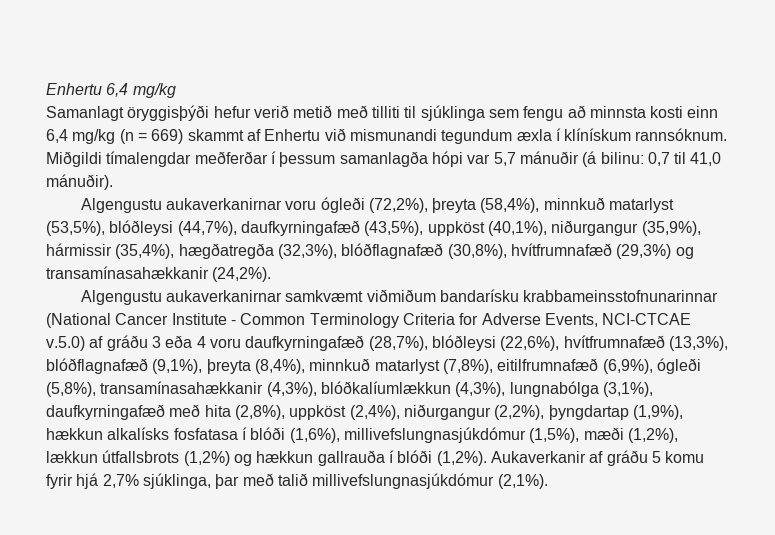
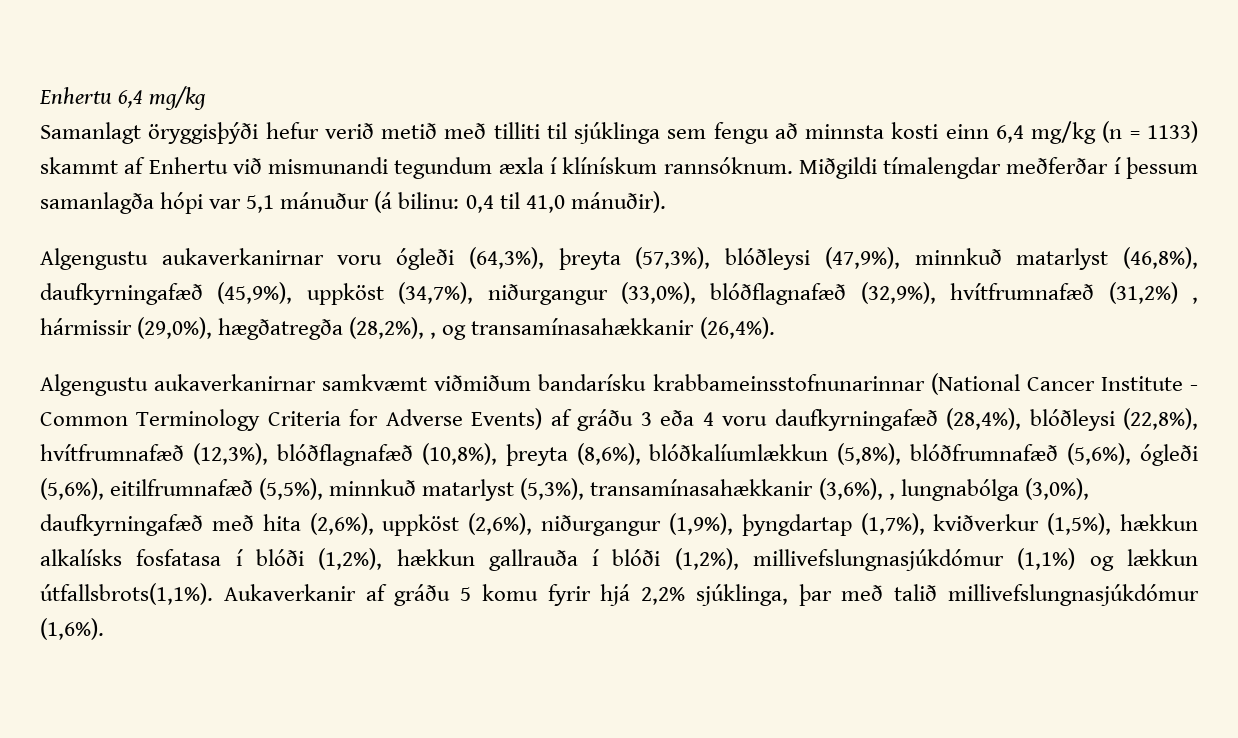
- Samanlagt öryggisþýði hefur verið metið með tilliti til sjúklinga sem fengu að minnsta kosti einn 6,4 mg/kg (n = 669) skammt af Enhertu við mismunandi tegundum æxla í klínískum rannsóknum.
+ Samanlagt öryggisþýði hefur verið metið með tilliti til sjúklinga sem fengu að minnsta kosti einn 6,4 mg/kg (n = 1133) skammt af Enhertu við mismunandi tegundum æxla í klínískum rannsóknum.
- Miðgildi tímalengdar meðferðar í þessum samanlagða hópi var 5,7 mánuðir (á bilinu: 0,7 til 41,0 mánuðir).
+ Miðgildi tímalengdar meðferðar í þessum samanlagða hópi var 5,1 mánuður (á bilinu: 0,4 til 41,0 mánuðir).
- Algengustu aukaverkanirnar voru ógleði (72,2%), þreyta (58,4%), minnkuð matarlyst (53,5%), blóðleysi (44,7%), daufkyrningafæð (43,5%), uppköst (40,1%), niðurgangur (35,9%), hármissir (35,4%), hægðatregða (32,3%), blóðflagnafæð (30,8%), hvítfrumnafæð (29,3%) og transamínasahækkanir (24,2%).
+ Algengustu aukaverkanirnar voru ógleði (64,3%), þreyta (57,3%), blóðleysi (47,9%), minnkuð matarlyst (46,8%), daufkyrningafæð (45,9%), uppköst (34,7%), niðurgangur (33,0%), blóðflagnafæð (32,9%), hvítfrumnafæð (31,2%) , hármissir (29,0%), hægðatregða (28,2%), , og transamínasahækkanir (26,4%).
- Algengustu aukaverkanirnar samkvæmt viðmiðum bandarísku krabbameinsstofnunarinnar (National Cancer Institute - Common Terminology Criteria for Adverse Events, NCI-CTCAE v.5.0) af gráðu 3 eða 4 voru daufkyrningafæð (28,7%), blóðleysi (22,6%), hvítfrumnafæð (13,3%), blóðflagnafæð (9,1%), þreyta (8,4%), minnkuð matarlyst (7,8%), eitilfrumnafæð (6,9%), ógleði (5,8%), transamínasahækkanir (4,3%), blóðkalíumlækkun (4,3%), lungnabólga (3,1%), daufkyrningafæð með hita (2,8%), uppköst (2,4%), niðurgangur (2,2%), þyngdartap (1,9%), hækkun alkalísks fosfatasa í blóði (1,6%), millivefslungnasjúkdómur (1,5%), mæði (1,2%), lækkun útfallsbrots (1,2%) og hækkun gallrauða í blóði (1,2%).
+ Algengustu aukaverkanirnar samkvæmt viðmiðum bandarísku krabbameinsstofnunarinnar (National Cancer Institute - Common Terminology Criteria for Adverse Events) af gráðu 3 eða 4 voru daufkyrningafæð (28,4%), blóðleysi (22,8%), hvítfrumnafæð (12,3%), blóðflagnafæð (10,8%), þreyta (8,6%), blóðkalíumlækkun (5,8%), blóðfrumnafæð (5,6%), ógleði (5,6%), eitilfrumnafæð (5,5%), minnkuð matarlyst (5,3%), transamínasahækkanir (3,6%), , lungnabólga (3,0%), daufkyrningafæð með hita (2,6%), uppköst (2,6%), niðurgangur (1,9%), þyngdartap (1,7%), kviðverkur (1,5%), hækkun alkalísks fosfatasa í blóði (1,2%), hækkun gallrauða í blóði (1,2%), millivefslungnasjúkdómur (1,1%) og lækkun útfallsbrots(1,1%).
- Aukaverkanir af gráðu 5 komu fyrir hjá 2,7% sjúklinga, þar með talið millivefslungnasjúkdómur (2,1%).
+ Aukaverkanir af gráðu 5 komu fyrir hjá 2,2% sjúklinga, þar með talið millivefslungnasjúkdómur (1,6%).

